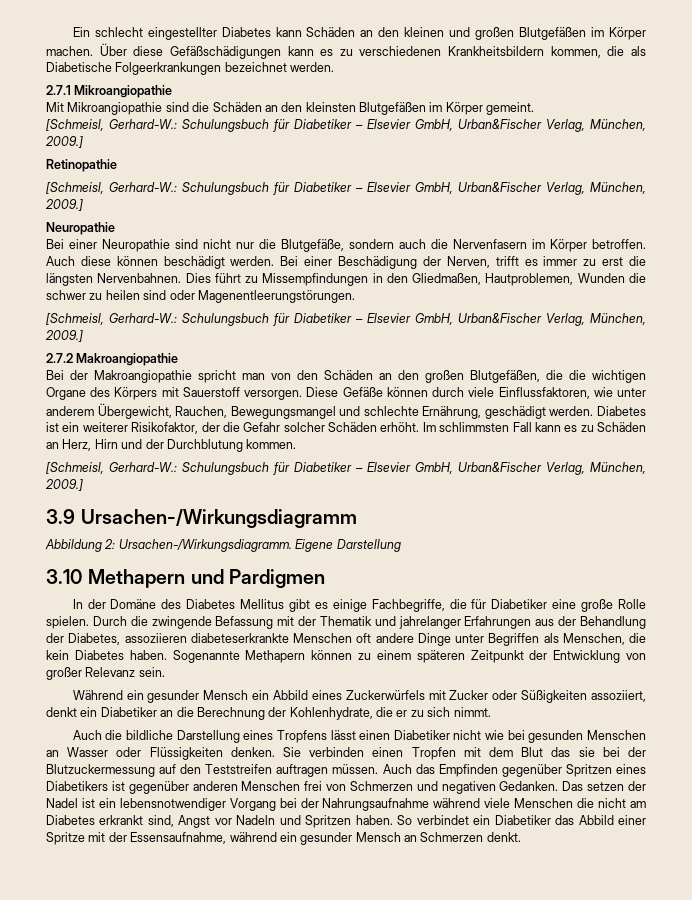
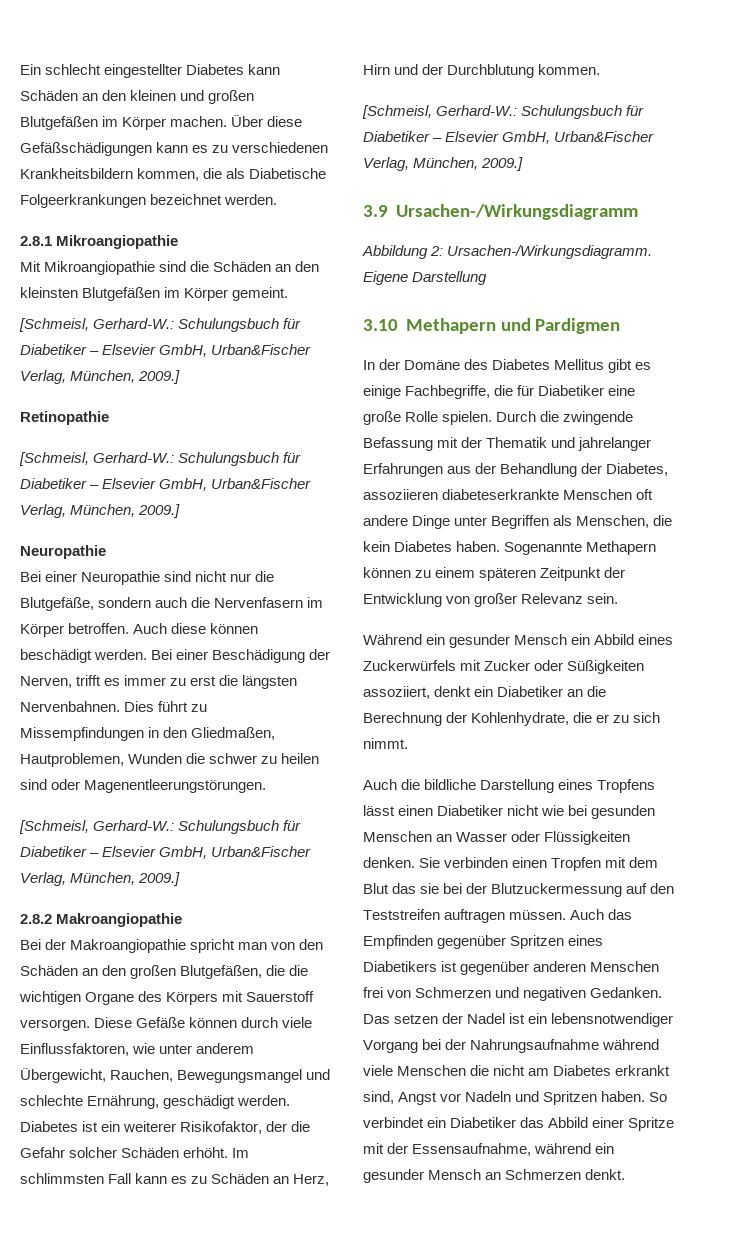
- 2.7.1 Mikroangiopathie
+ 2.8.1 Mikroangiopathie
- 2.7.2 Makroangiopathie
+ 2.8.2 Makroangiopathie

